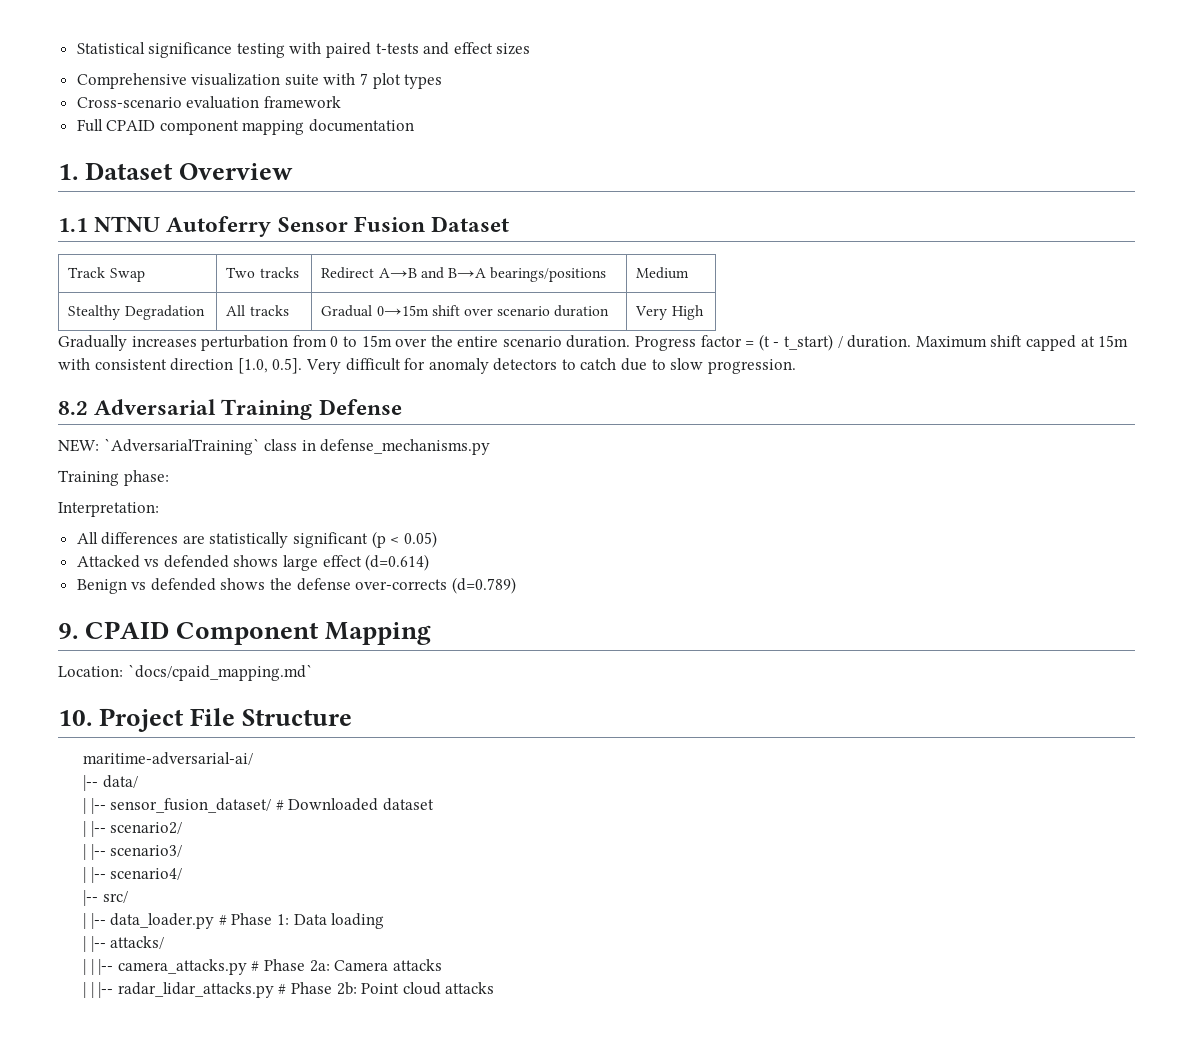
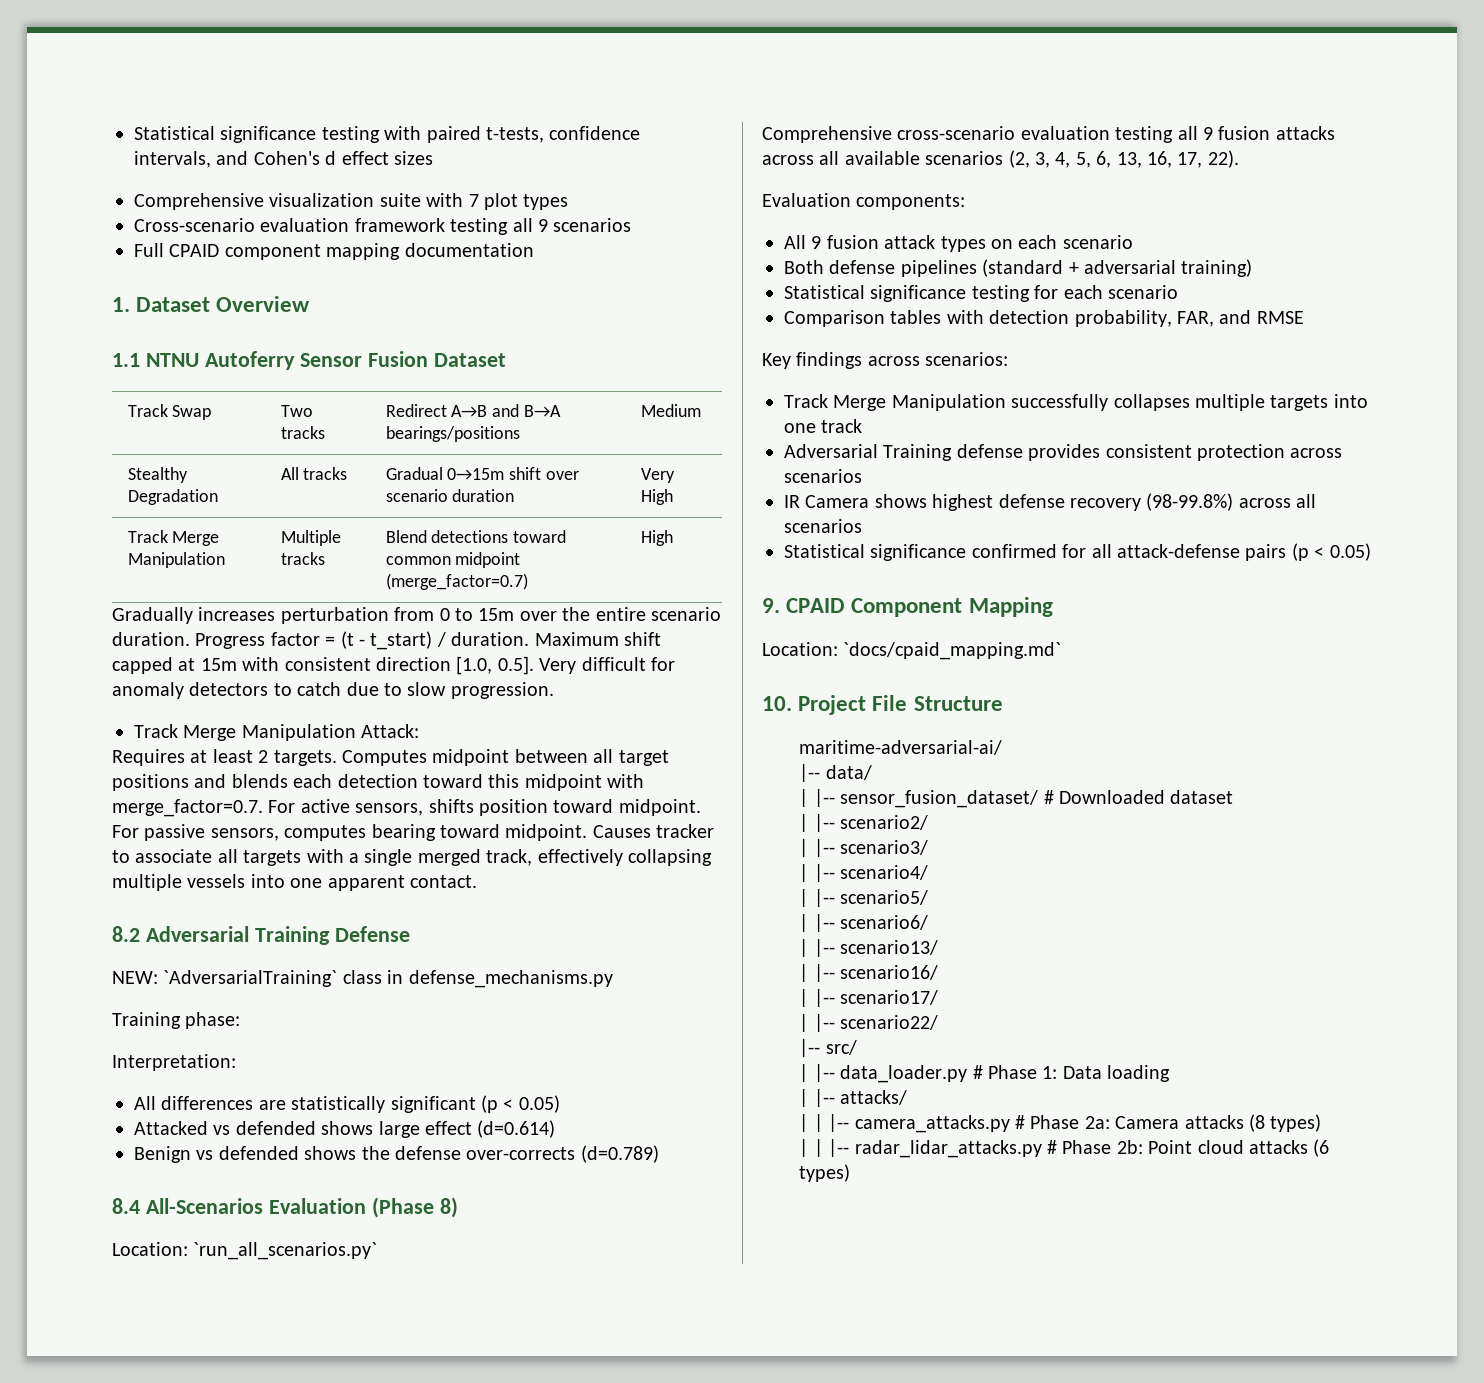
- Statistical significance testing with paired t-tests and effect sizes
+ Statistical significance testing with paired t-tests, confidence intervals, and Cohen's d effect sizes
- Cross-scenario evaluation framework
+ Cross-scenario evaluation framework testing all 9 scenarios
+ Track Merge Manipulation | Multiple tracks | Blend detections toward common midpoint (merge_factor=0.7) | High
+ Track Merge Manipulation Attack:
+ Requires at least 2 targets. Computes midpoint between all target positions and blends each detection toward this midpoint with merge_factor=0.7. For active sensors, shifts position toward midpoint. For passive sensors, computes bearing toward midpoint. Causes tracker to associate all targets with a single merged track, effectively collapsing multiple vessels into one apparent contact.
+ 8.4 All-Scenarios Evaluation (Phase 8)
+ Location: `run_all_scenarios.py`
+ Comprehensive cross-scenario evaluation testing all 9 fusion attacks across all available scenarios (2, 3, 4, 5, 6, 13, 16, 17, 22).
+ Evaluation components:
+ All 9 fusion attack types on each scenario
+ Both defense pipelines (standard + adversarial training)
+ Statistical significance testing for each scenario
+ Comparison tables with detection probability, FAR, and RMSE
+ Key findings across scenarios:
+ Track Merge Manipulation successfully collapses multiple targets into one track
+ Adversarial Training defense provides consistent protection across scenarios
+ IR Camera shows highest defense recovery (98-99.8%) across all scenarios
+ Statistical significance confirmed for all attack-defense pairs (p < 0.05)
+ | |-- scenario5/
+ | |-- scenario6/
+ | |-- scenario13/
+ | |-- scenario16/
+ | |-- scenario17/
+ | |-- scenario22/
- | | |-- camera_attacks.py # Phase 2a: Camera attacks
+ | | |-- camera_attacks.py # Phase 2a: Camera attacks (8 types)
- | | |-- radar_lidar_attacks.py # Phase 2b: Point cloud attacks
+ | | |-- radar_lidar_attacks.py # Phase 2b: Point cloud attacks (6 types)

